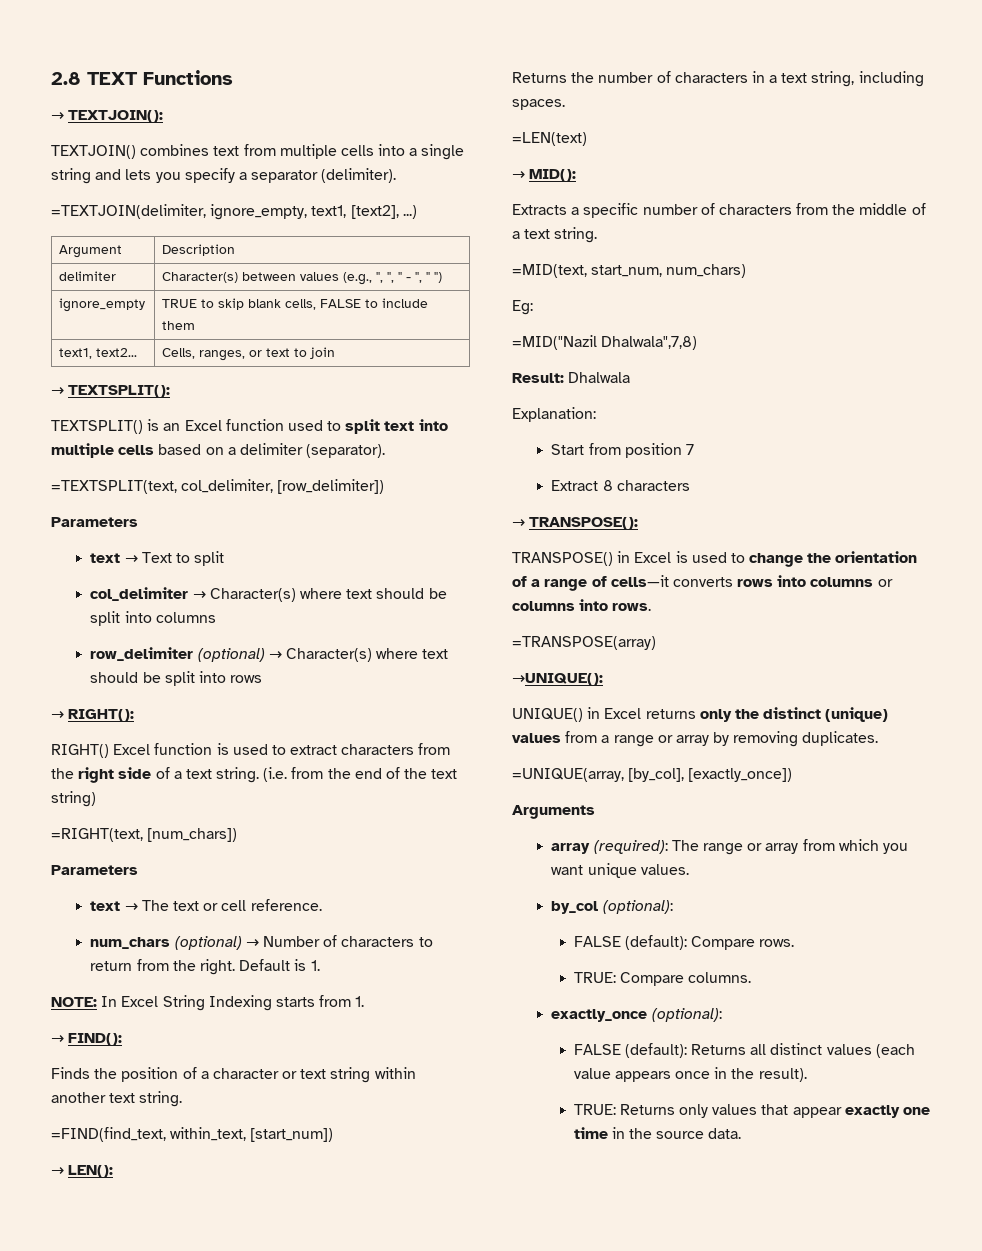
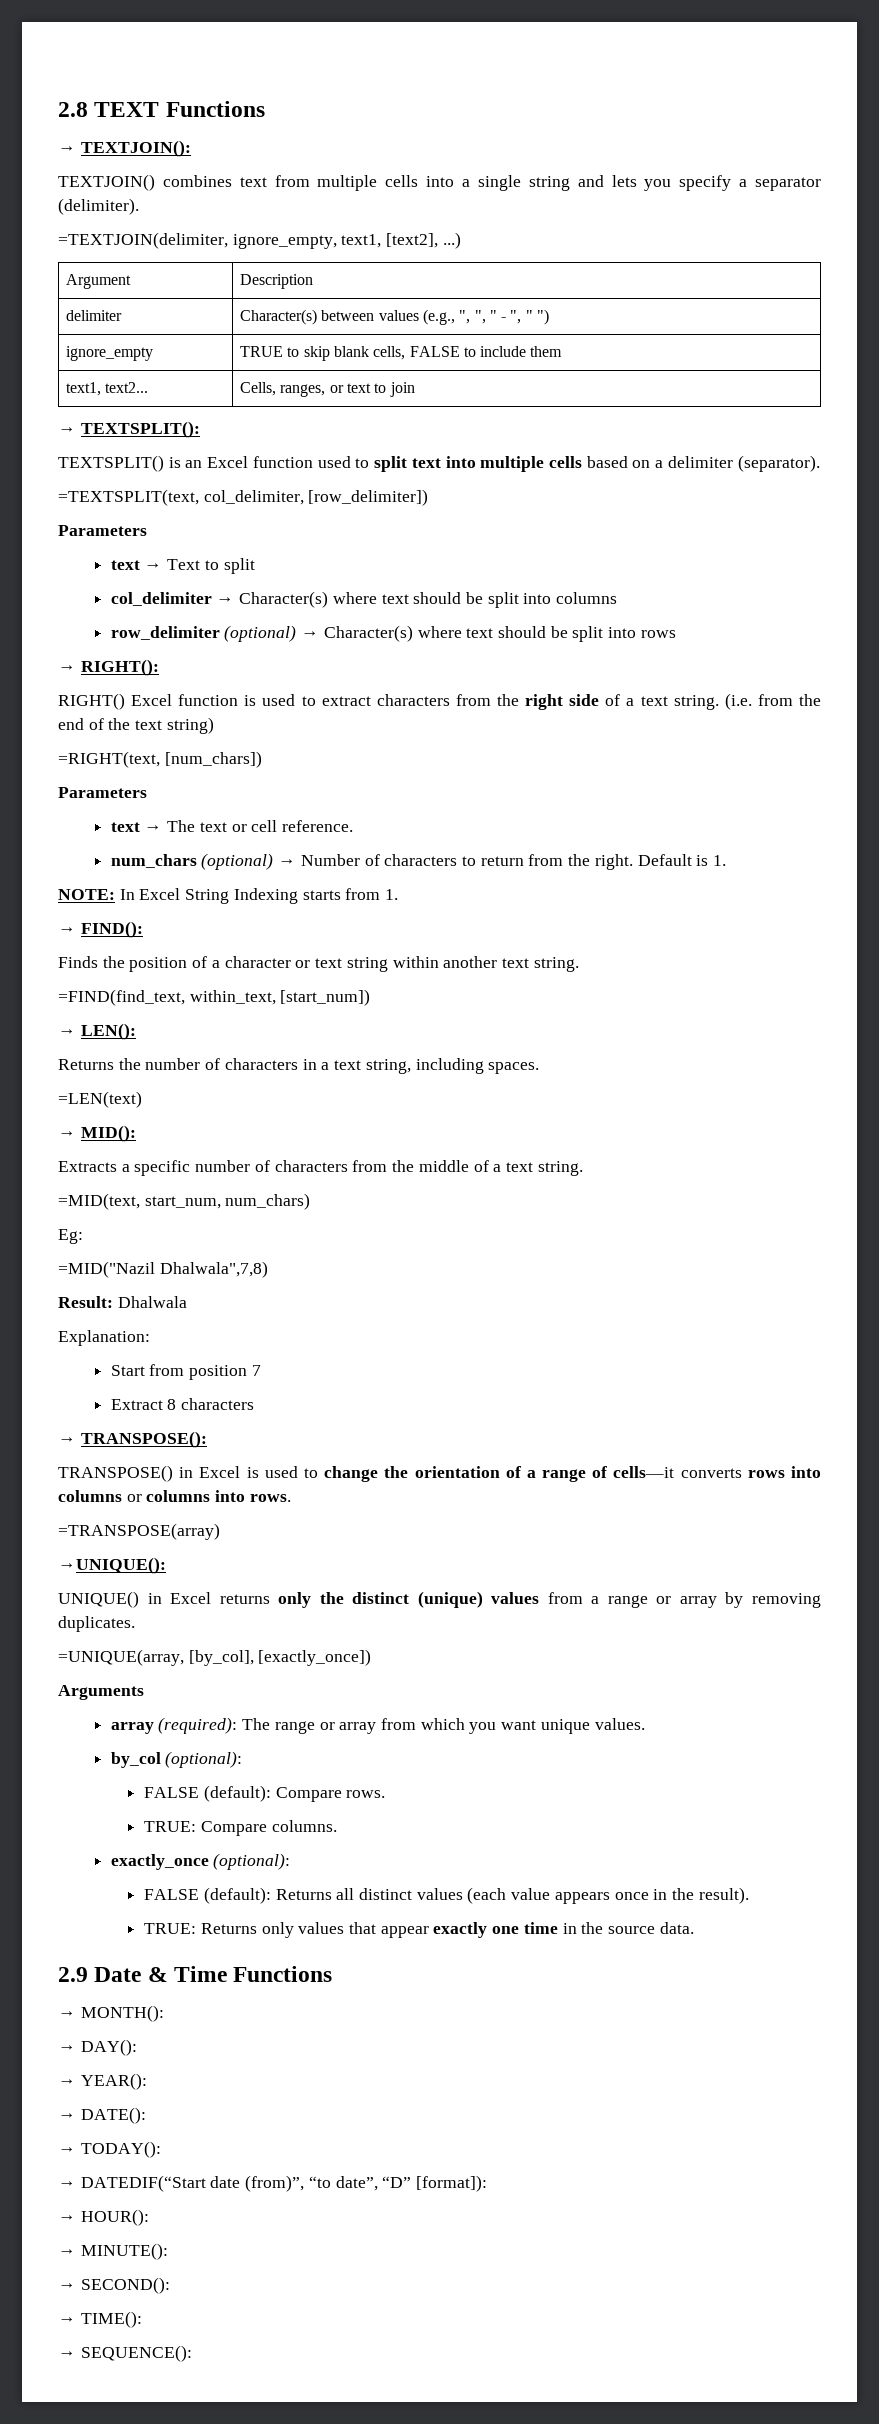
+ 2.9 Date & Time Functions
+ → MONTH():
+ → DAY():
+ → YEAR():
+ → DATE():
+ → TODAY():
+ → DATEDIF(“Start date (from)”, “to date”, “D” [format]):
+ → HOUR():
+ → MINUTE():
+ → SECOND():
+ → TIME():
+ → SEQUENCE():

